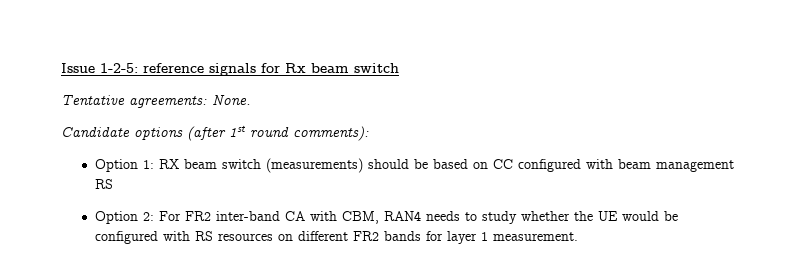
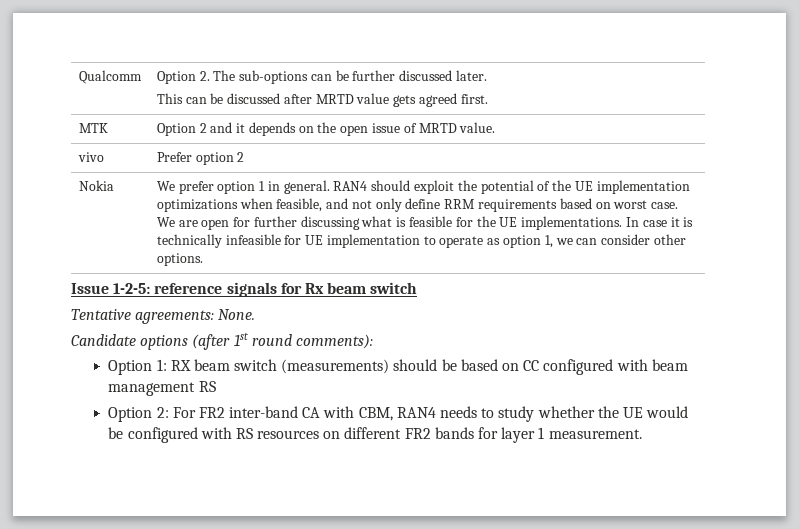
+ Qualcomm | Option 2. The sub-options can be further discussed later.
+ This can be discussed after MRTD value gets agreed first.
+ MTK | Option 2 and it depends on the open issue of MRTD value.
+ vivo | Prefer option 2
+ Nokia | We prefer option 1 in general. RAN4 should exploit the potential of the UE implementation optimizations when feasible, and not only define RRM requirements based on worst case. We are open for further discussing what is feasible for the UE implementations. In case it is technically infeasible for UE implementation to operate as option 1, we can consider other options.

